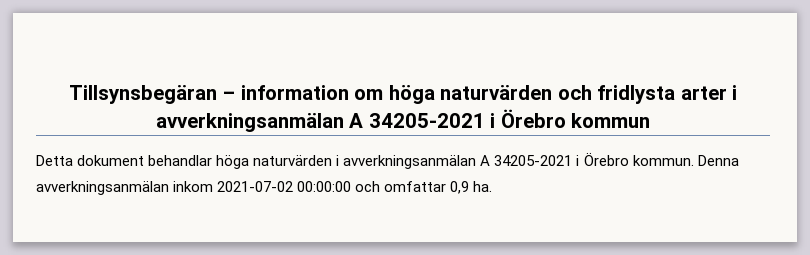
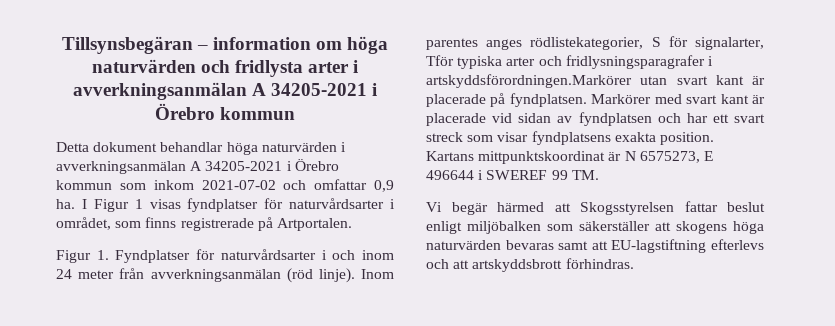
- Detta dokument behandlar höga naturvärden i avverkningsanmälan A 34205-2021 i Örebro kommun. Denna avverkningsanmälan inkom 2021-07-02 00:00:00 och omfattar 0,9 ha.
+ Detta dokument behandlar höga naturvärden i avverkningsanmälan A 34205-2021 i Örebro kommun som inkom 2021-07-02 och omfattar 0,9 ha.
+ I Figur 1 visas fyndplatser för naturvårdsarter i området, som finns registrerade på Artportalen.
+ Figur 1. Fyndplatser för naturvårdsarter i och inom 24 meter från avverkningsanmälan (röd linje). Inom parentes anges rödlistekategorier, S för signalarter, Tför typiska arter och fridlysningsparagrafer i artskyddsförordningen.Markörer utan svart kant är placerade på fyndplatsen. Markörer med svart kant är placerade vid sidan av fyndplatsen och har ett svart streck som visar fyndplatsens exakta position. Kartans mittpunktskoordinat är N 6575273, E 496644 i SWEREF 99 TM.
+ Vi begär härmed att Skogsstyrelsen fattar beslut enligt miljöbalken som säkerställer att skogens höga naturvärden bevaras samt att EU-lagstiftning efterlevs och att artskyddsbrott förhindras.

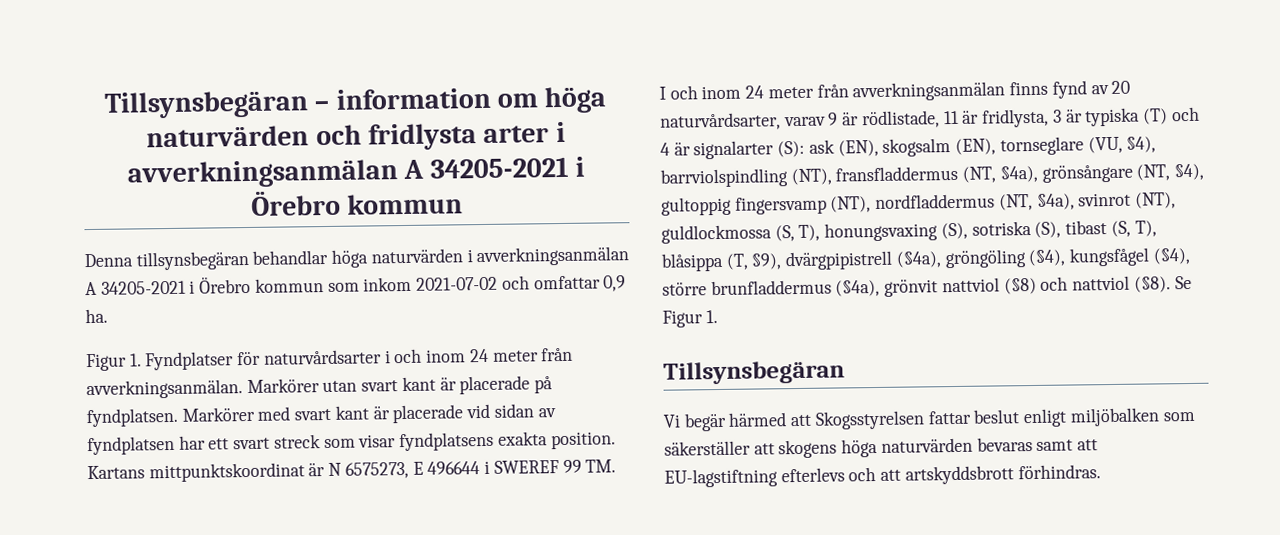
- Detta dokument behandlar höga naturvärden i avverkningsanmälan A 34205-2021 i Örebro kommun som inkom 2021-07-02 och omfattar 0,9 ha. I Figur 1 visas fyndplatser för naturvårdsarter i området, som finns registrerade på Artportalen.
+ Denna tillsynsbegäran behandlar höga naturvärden i avverkningsanmälan A 34205-2021 i Örebro kommun som inkom 2021-07-02 och omfattar 0,9 ha.
- Figur 1. Fyndplatser för naturvårdsarter i och inom 24 meter från avverkningsanmälan (röd linje). Inom parentes anges rödlistekategorier, S för signalarter, Tför typiska arter och fridlysningsparagrafer i artskyddsförordningen.Markörer utan svart kant är placerade på fyndplatsen.
+ Figur 1. Fyndplatser för naturvårdsarter i och inom 24 meter från avverkningsanmälan. Markörer utan svart kant är placerade på fyndplatsen.
- Markörer med svart kant är placerade vid sidan av fyndplatsen och har ett svart streck som visar fyndplatsens exakta position.
+ Markörer med svart kant är placerade vid sidan av fyndplatsen har ett svart streck som visar fyndplatsens exakta position.
+ I och inom 24 meter från avverkningsanmälan finns fynd av 20 naturvårdsarter, varav 9 är rödlistade, 11 är fridlysta, 3 är typiska (T) och 4 är signalarter (S): ask (EN), skogsalm (EN), tornseglare (VU, §4), barrviolspindling (NT), fransfladdermus (NT, §4a), grönsångare (NT, §4), gultoppig fingersvamp (NT), nordfladdermus (NT, §4a), svinrot (NT), guldlockmossa (S, T), honungsvaxing (S), sotriska (S), tibast (S, T), blåsippa (T, §9), dvärgpipistrell (§4a), gröngöling (§4), kungsfågel (§4), större brunfladdermus (§4a), grönvit nattviol (§8) och nattviol (§8). Se Figur 1.
+ Tillsynsbegäran

